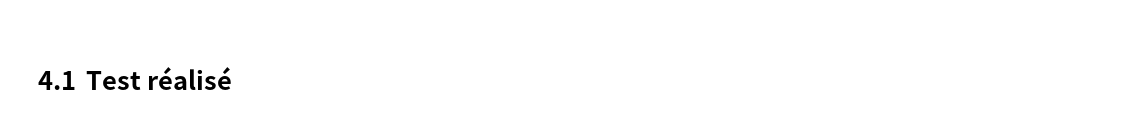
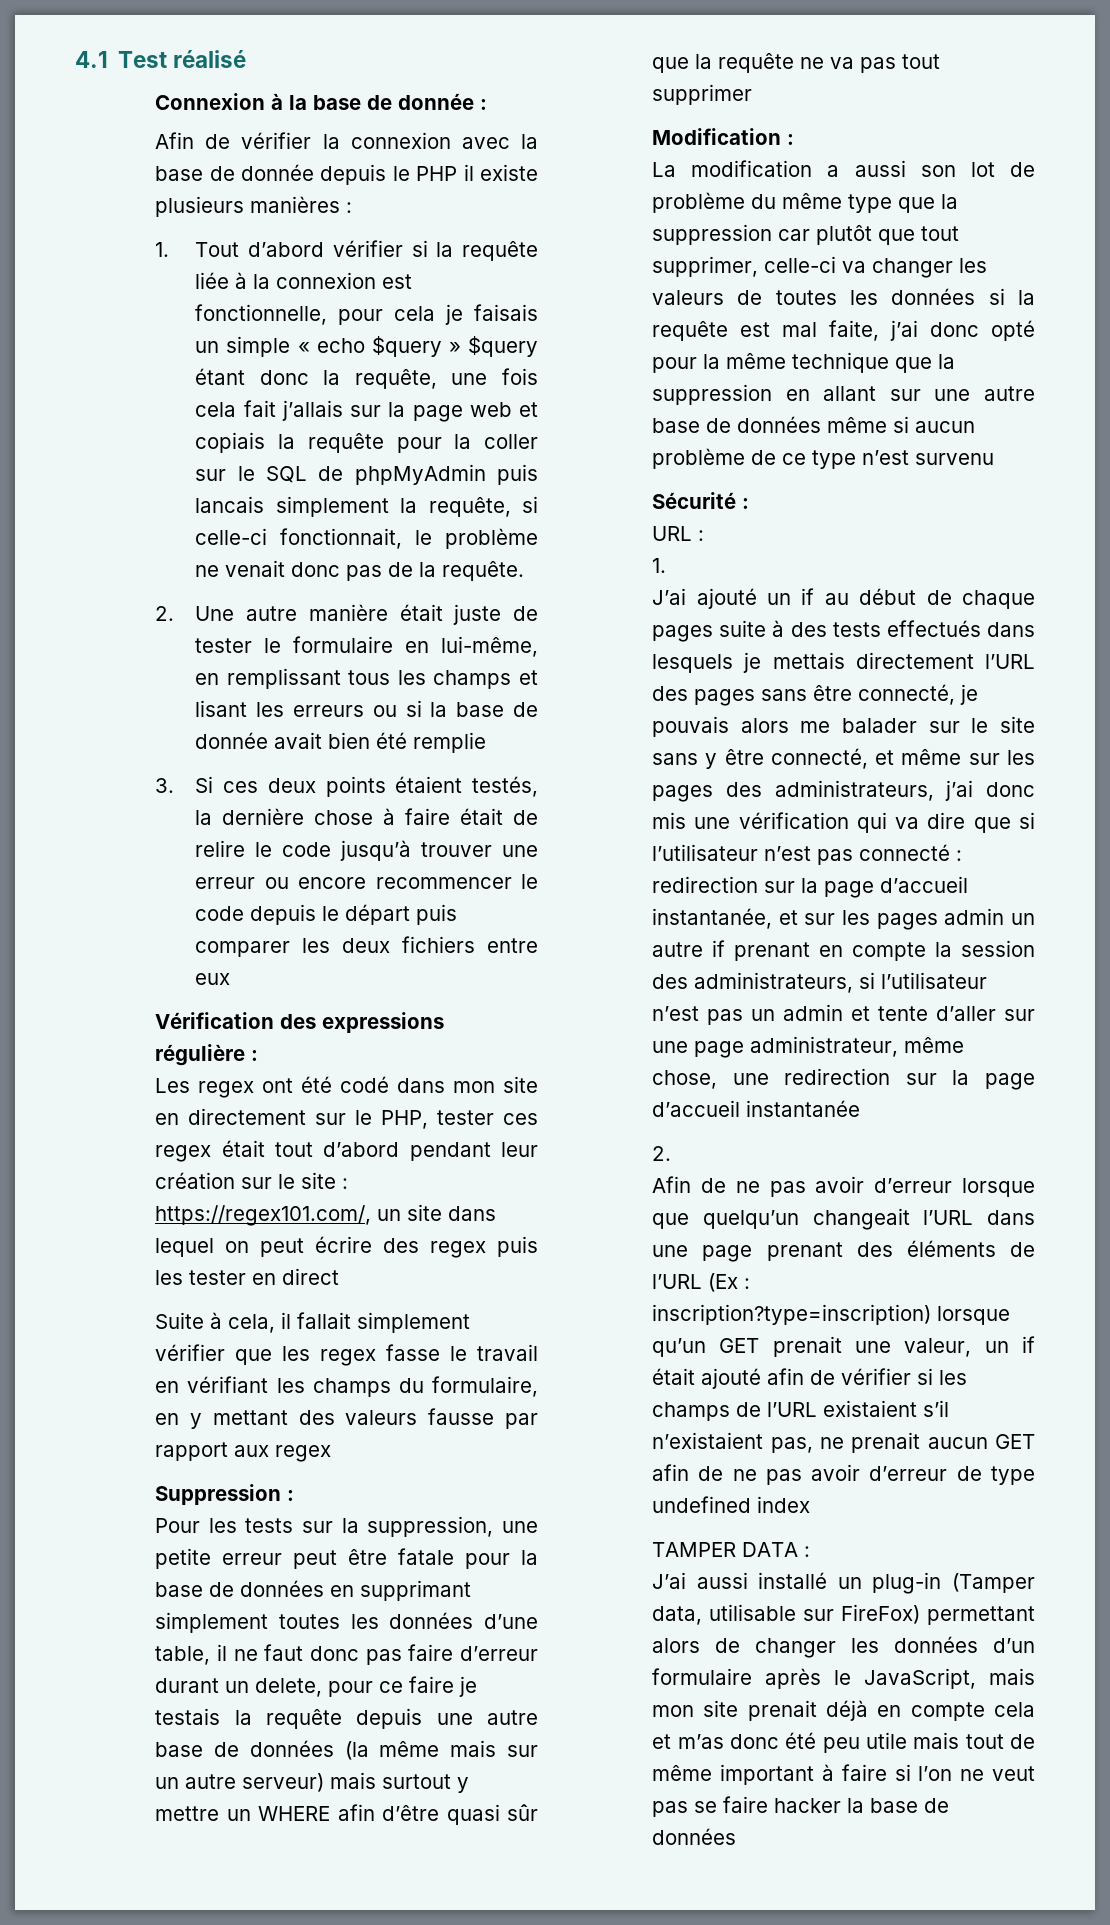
+ Connexion à la base de donnée :
+ Afin de vérifier la connexion avec la base de donnée depuis le PHP il existe plusieurs manières :
+ 1. Tout d’abord vérifier si la requête liée à la connexion est fonctionnelle, pour cela je faisais un simple « echo $query » $query étant donc la requête, une fois cela fait j’allais sur la page web et copiais la requête pour la coller sur le SQL de phpMyAdmin puis lancais simplement la requête, si celle-ci fonctionnait, le problème ne venait donc pas de la requête.
+ 2. Une autre manière était juste de tester le formulaire en lui-même, en remplissant tous les champs et lisant les erreurs ou si la base de donnée avait bien été remplie
+ 3. Si ces deux points étaient testés, la dernière chose à faire était de relire le code jusqu’à trouver une erreur ou encore recommencer le code depuis le départ puis comparer les deux fichiers entre eux
+ Vérification des expressions régulière :
+ Les regex ont été codé dans mon site en directement sur le PHP, tester ces regex était tout d’abord pendant leur création sur le site : https://regex101.com/, un site dans lequel on peut écrire des regex puis les tester en direct
+ Suite à cela, il fallait simplement vérifier que les regex fasse le travail en vérifiant les champs du formulaire, en y mettant des valeurs fausse par rapport aux regex
+ Suppression :
+ Pour les tests sur la suppression, une petite erreur peut être fatale pour la base de données en supprimant simplement toutes les données d’une table, il ne faut donc pas faire d’erreur durant un delete, pour ce faire je testais la requête depuis une autre base de données (la même mais sur un autre serveur) mais surtout y mettre un WHERE afin d’être quasi sûr que la requête ne va pas tout supprimer
+ Modification :
+ La modification a aussi son lot de problème du même type que la suppression car plutôt que tout supprimer, celle-ci va changer les valeurs de toutes les données si la requête est mal faite, j’ai donc opté pour la même technique que la suppression en allant sur une autre base de données même si aucun problème de ce type n’est survenu
+ Sécurité :
+ URL :
+ 1.
+ J’ai ajouté un if au début de chaque pages suite à des tests effectués dans lesquels je mettais directement l’URL des pages sans être connecté, je pouvais alors me balader sur le site sans y être connecté, et même sur les pages des administrateurs, j’ai donc mis une vérification qui va dire que si l’utilisateur n’est pas connecté : redirection sur la page d’accueil instantanée, et sur les pages admin un autre if prenant en compte la session des administrateurs, si l’utilisateur n’est pas un admin et tente d’aller sur une page administrateur, même chose, une redirection sur la page d’accueil instantanée
+ 2.
+ Afin de ne pas avoir d’erreur lorsque que quelqu’un changeait l’URL dans une page prenant des éléments de l’URL (Ex : inscription?type=inscription) lorsque qu’un GET prenait une valeur, un if était ajouté afin de vérifier si les champs de l’URL existaient s’il n’existaient pas, ne prenait aucun GET afin de ne pas avoir d’erreur de type undefined index
+ TAMPER DATA :
+ J’ai aussi installé un plug-in (Tamper data, utilisable sur FireFox) permettant alors de changer les données d’un formulaire après le JavaScript, mais mon site prenait déjà en compte cela et m’as donc été peu utile mais tout de même important à faire si l’on ne veut pas se faire hacker la base de données

